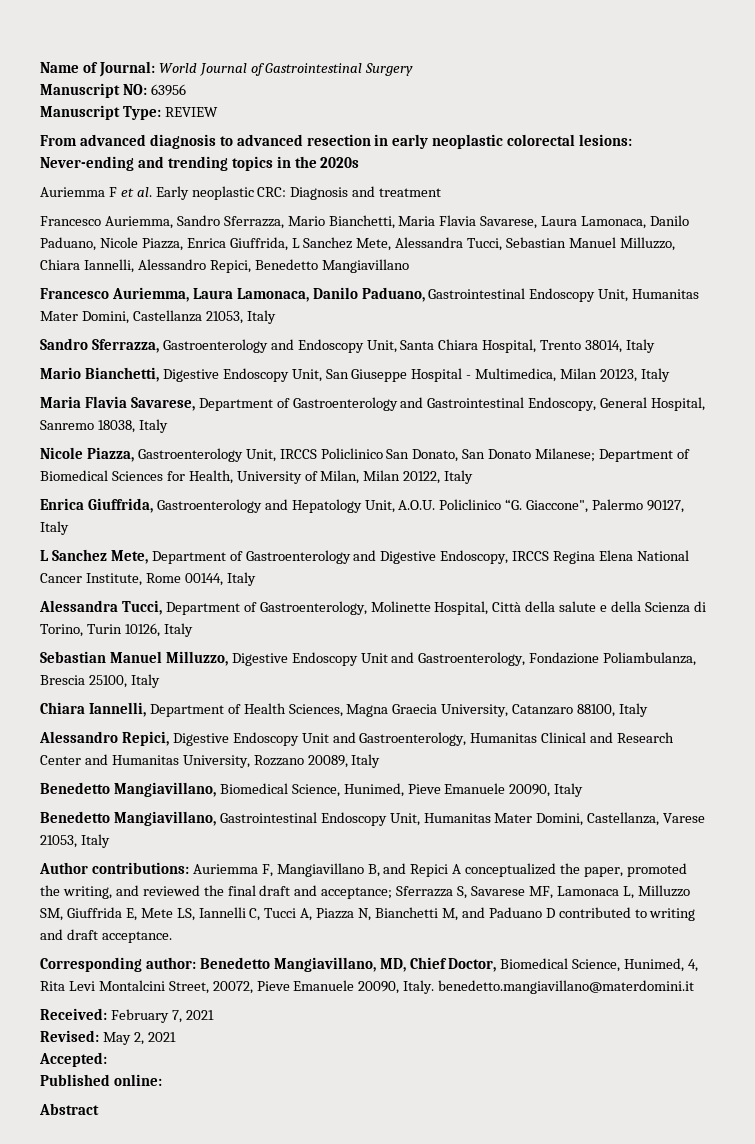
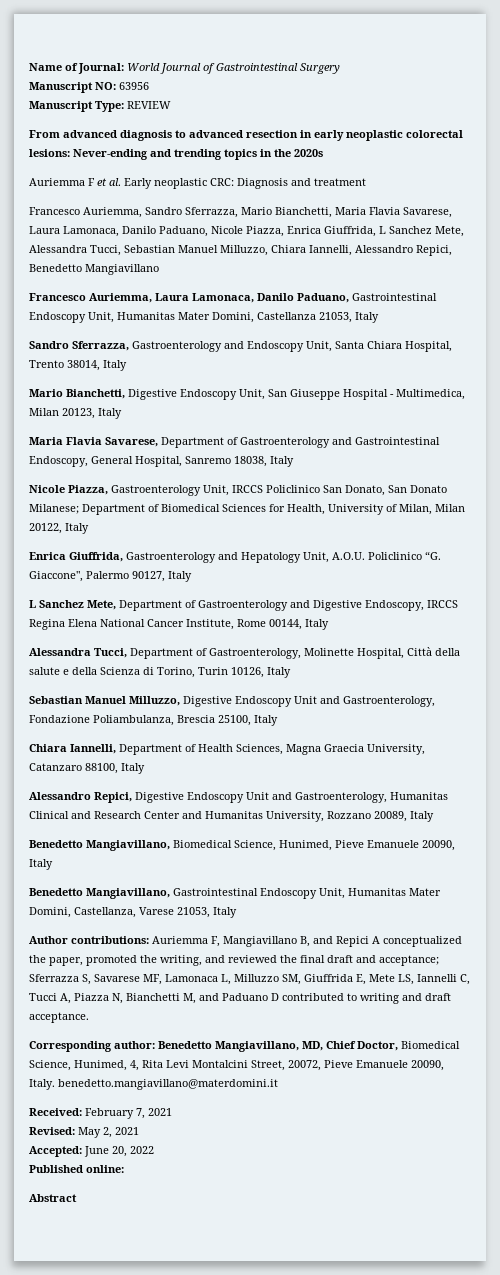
- Accepted:
+ Accepted: June 20, 2022

